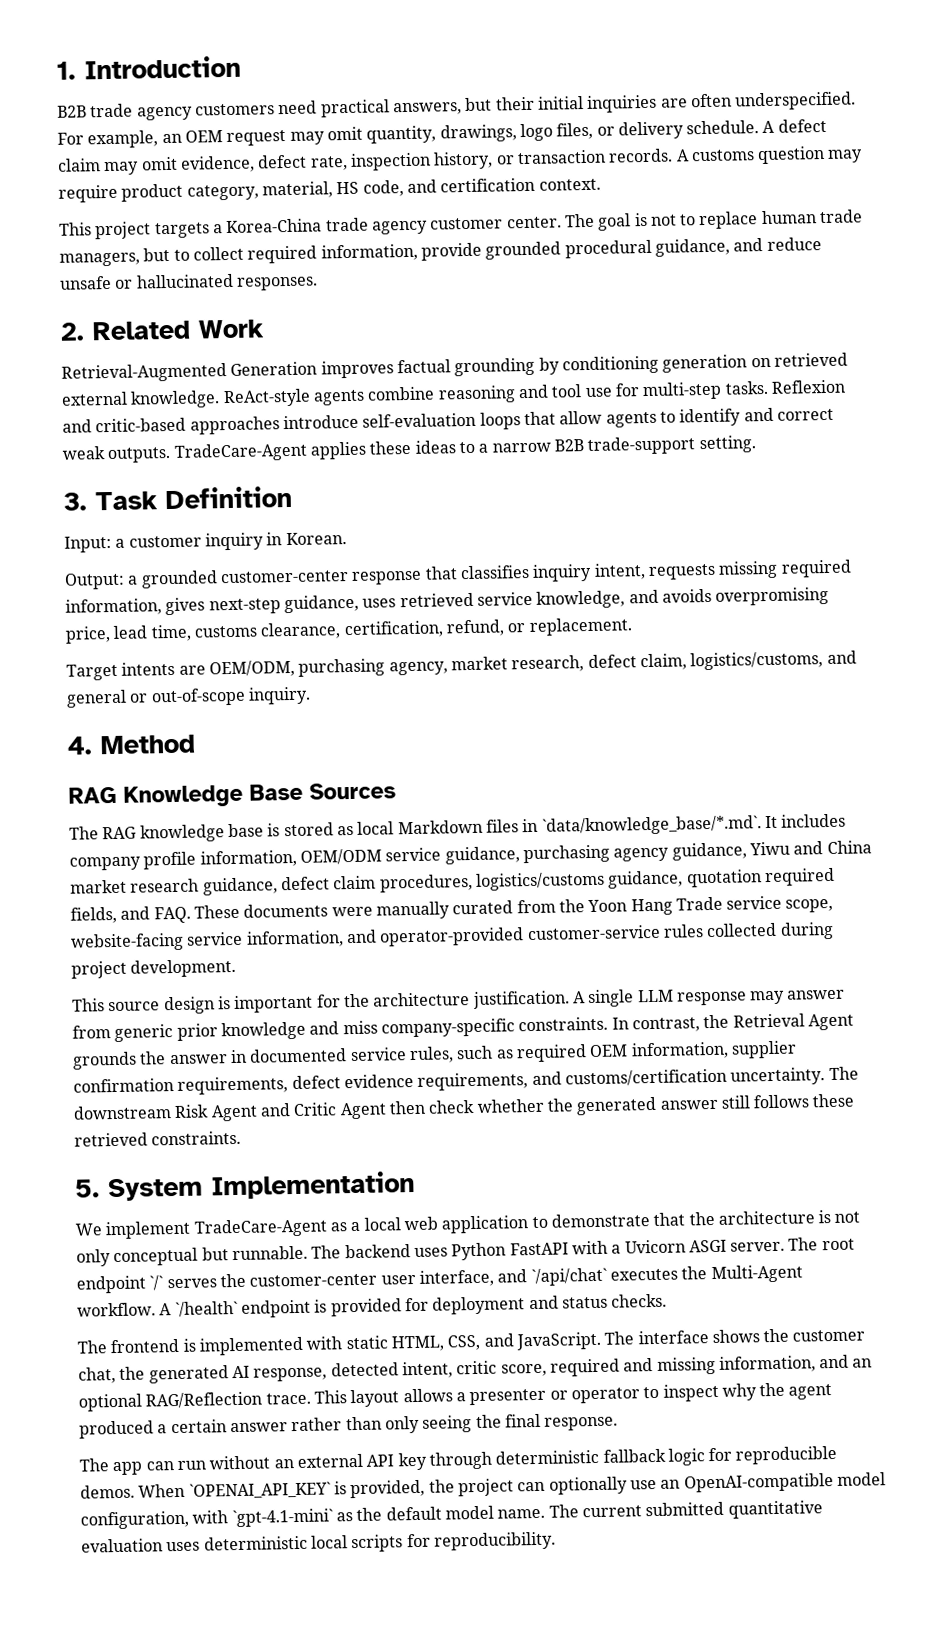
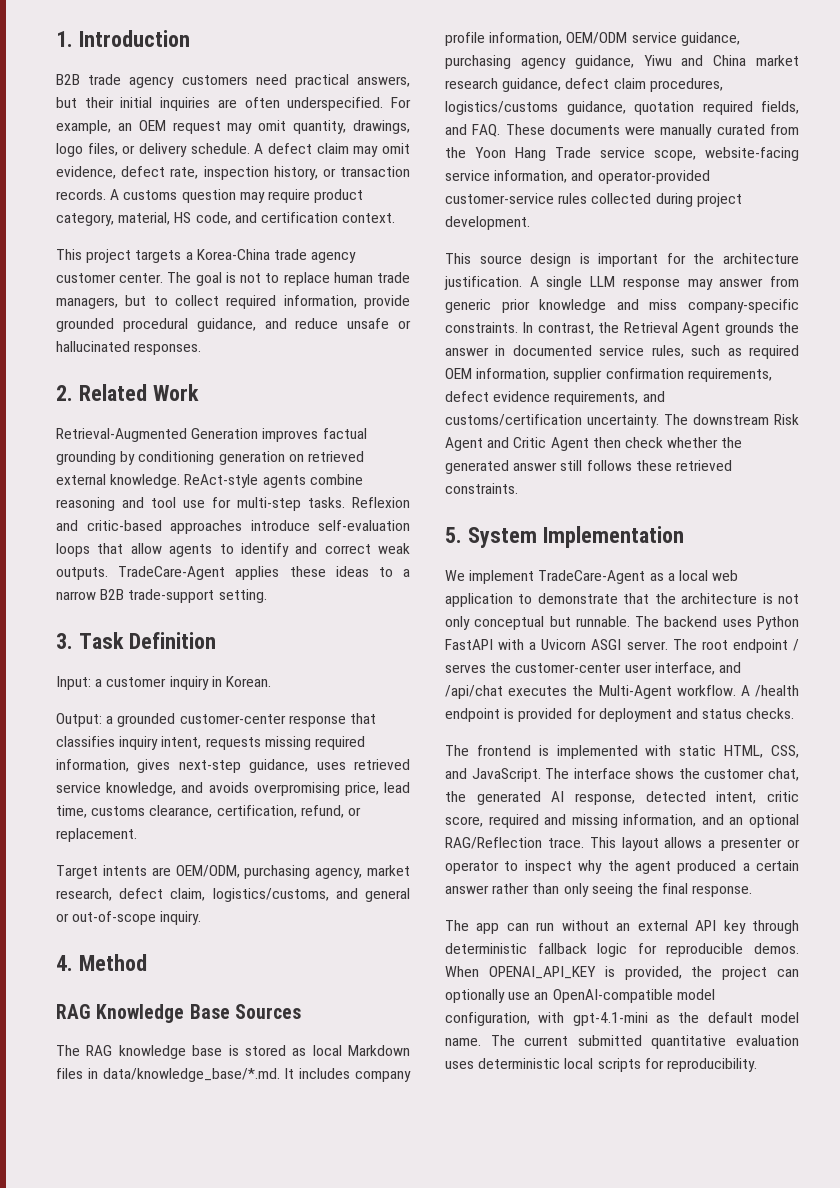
- The RAG knowledge base is stored as local Markdown files in `data/knowledge_base/*.md`. It includes company profile information, OEM/ODM service guidance, purchasing agency guidance, Yiwu and China market research guidance, defect claim procedures, logistics/customs guidance, quotation required fields, and FAQ. These documents were manually curated from the Yoon Hang Trade service scope, website-facing service information, and operator-provided customer-service rules collected during project development.
+ The RAG knowledge base is stored as local Markdown files in data/knowledge_base/*.md. It includes company profile information, OEM/ODM service guidance, purchasing agency guidance, Yiwu and China market research guidance, defect claim procedures, logistics/customs guidance, quotation required fields, and FAQ. These documents were manually curated from the Yoon Hang Trade service scope, website-facing service information, and operator-provided customer-service rules collected during project development.
- The root endpoint `/` serves the customer-center user interface, and `/api/chat` executes the Multi-Agent workflow.
+ The root endpoint / serves the customer-center user interface, and /api/chat executes the Multi-Agent workflow.
- A `/health` endpoint is provided for deployment and status checks.
+ A /health endpoint is provided for deployment and status checks.
- When `OPENAI_API_KEY` is provided, the project can optionally use an OpenAI-compatible model configuration, with `gpt-4.1-mini` as the default model name.
+ When OPENAI_API_KEY is provided, the project can optionally use an OpenAI-compatible model configuration, with gpt-4.1-mini as the default model name.

